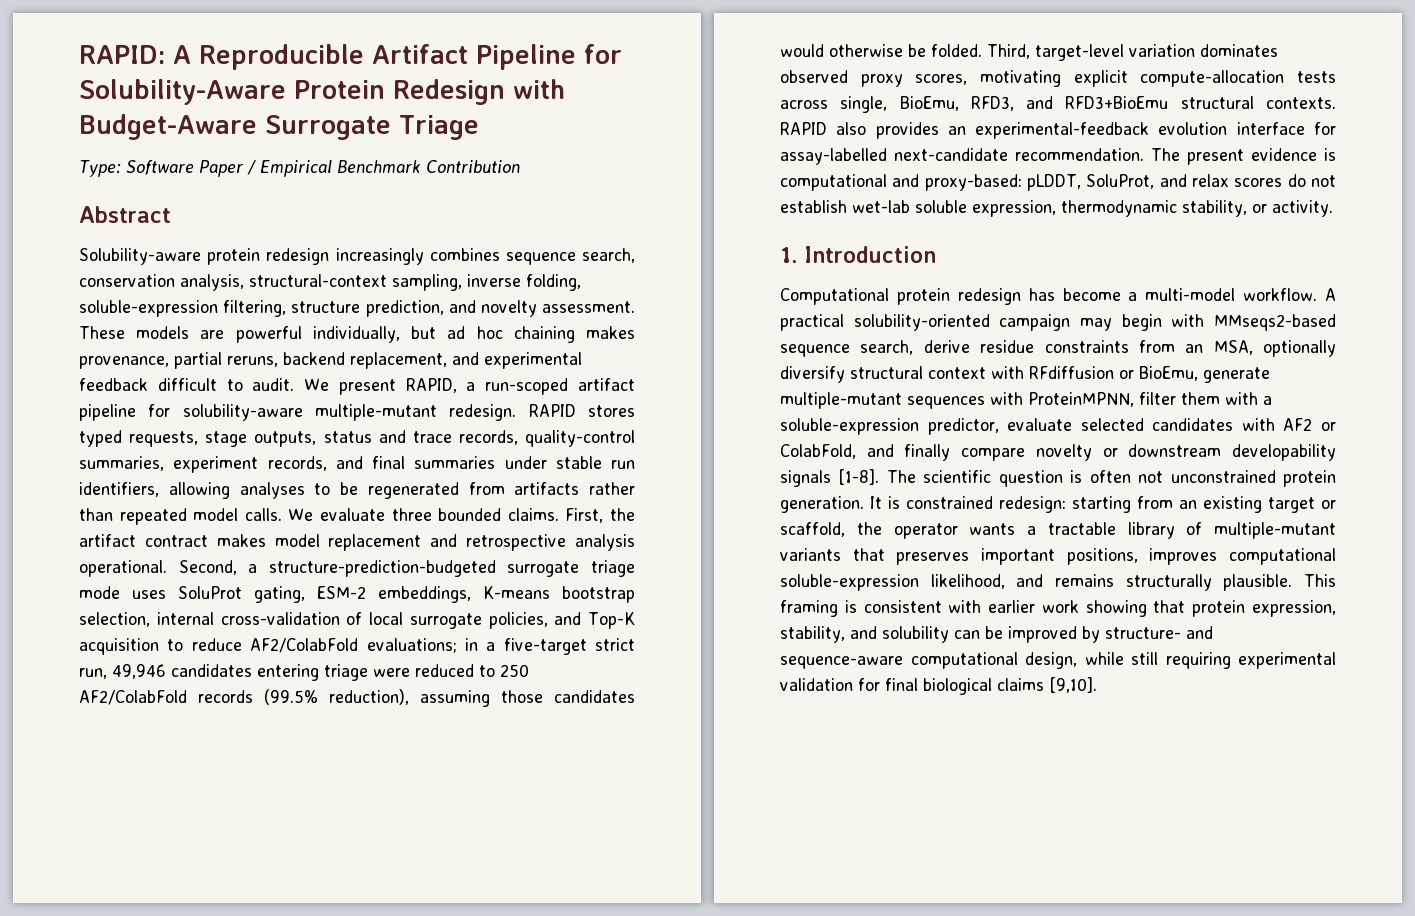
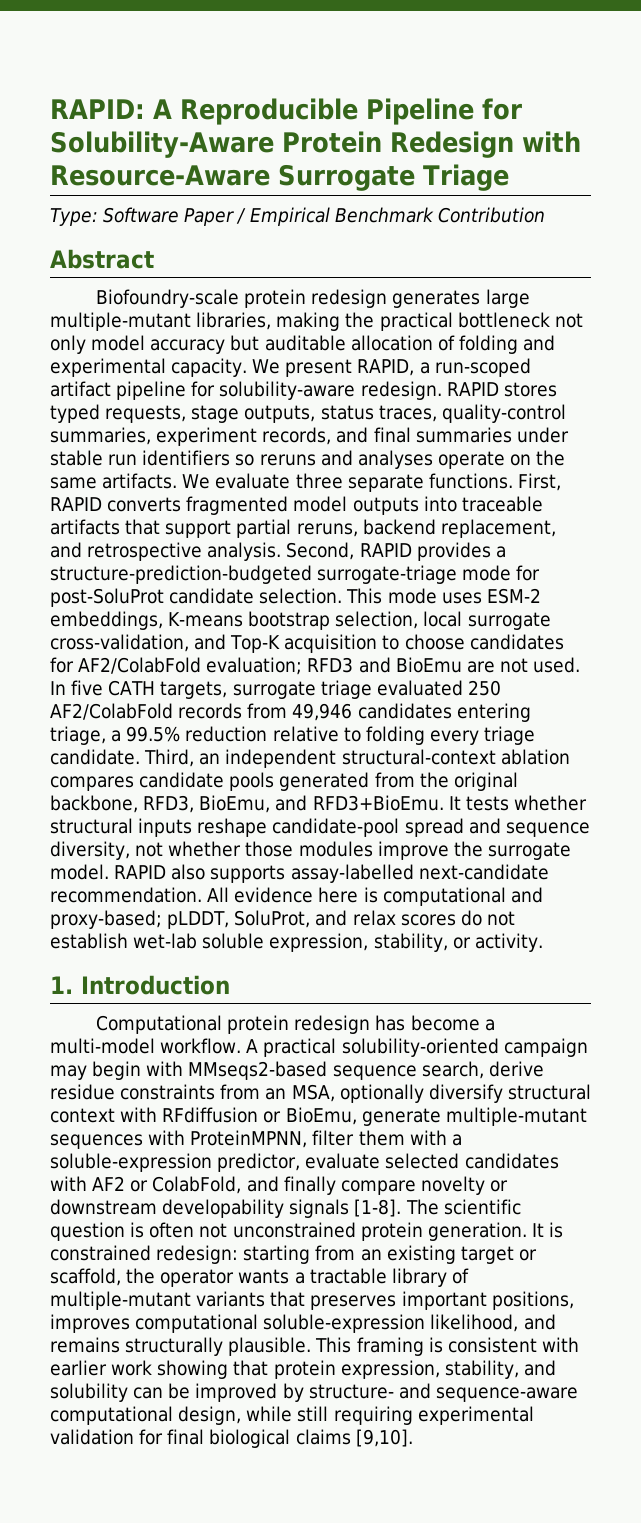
- RAPID: A Reproducible Artifact Pipeline for Solubility-Aware Protein Redesign with Budget-Aware Surrogate Triage
+ RAPID: A Reproducible Pipeline for Solubility-Aware Protein Redesign with Resource-Aware Surrogate Triage
- Solubility-aware protein redesign increasingly combines sequence search, conservation analysis, structural-context sampling, inverse folding, soluble-expression filtering, structure prediction, and novelty assessment. These models are powerful individually, but ad hoc chaining makes provenance, partial reruns, backend replacement, and experimental feedback difficult to audit.
+ Biofoundry-scale protein redesign generates large multiple-mutant libraries, making the practical bottleneck not only model accuracy but auditable allocation of folding and experimental capacity.
- We present RAPID, a run-scoped artifact pipeline for solubility-aware multiple-mutant redesign.
+ We present RAPID, a run-scoped artifact pipeline for solubility-aware redesign.
- RAPID stores typed requests, stage outputs, status and trace records, quality-control summaries, experiment records, and final summaries under stable run identifiers, allowing analyses to be regenerated from artifacts rather than repeated model calls. We evaluate three bounded claims. First, the artifact contract makes model replacement and retrospective analysis operational. Second, a structure-prediction-budgeted surrogate triage mode uses SoluProt gating, ESM-2 embeddings, K-means bootstrap selection, internal cross-validation of local surrogate policies, and Top-K acquisition to reduce AF2/ColabFold evaluations; in a five-target strict run, 49,946 candidates entering triage were reduced to 250 AF2/ColabFold records (99.5% reduction), assuming those candidates would otherwise be folded. Third, target-level variation dominates observed proxy scores, motivating explicit compute-allocation tests across single, BioEmu, RFD3, and RFD3+BioEmu structural contexts. RAPID also provides an experimental-feedback evolution interface for assay-labelled next-candidate recommendation. The present evidence is computational and proxy-based: pLDDT, SoluProt, and relax scores do not establish wet-lab soluble expression, thermodynamic stability, or activity.
+ RAPID stores typed requests, stage outputs, status traces, quality-control summaries, experiment records, and final summaries under stable run identifiers so reruns and analyses operate on the same artifacts. We evaluate three separate functions. First, RAPID converts fragmented model outputs into traceable artifacts that support partial reruns, backend replacement, and retrospective analysis. Second, RAPID provides a structure-prediction-budgeted surrogate-triage mode for post-SoluProt candidate selection. This mode uses ESM-2 embeddings, K-means bootstrap selection, local surrogate cross-validation, and Top-K acquisition to choose candidates for AF2/ColabFold evaluation; RFD3 and BioEmu are not used. In five CATH targets, surrogate triage evaluated 250 AF2/ColabFold records from 49,946 candidates entering triage, a 99.5% reduction relative to folding every triage candidate. Third, an independent structural-context ablation compares candidate pools generated from the original backbone, RFD3, BioEmu, and RFD3+BioEmu. It tests whether structural inputs reshape candidate-pool spread and sequence diversity, not whether those modules improve the surrogate model. RAPID also supports assay-labelled next-candidate recommendation. All evidence here is computational and proxy-based; pLDDT, SoluProt, and relax scores do not establish wet-lab soluble expression, stability, or activity.

